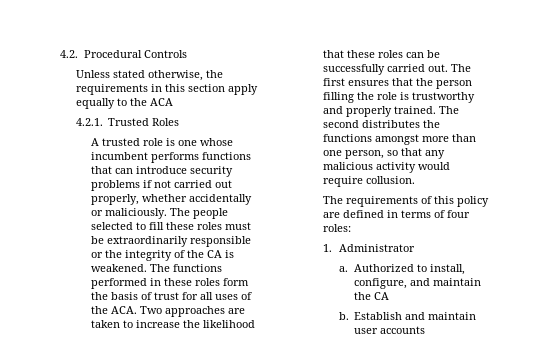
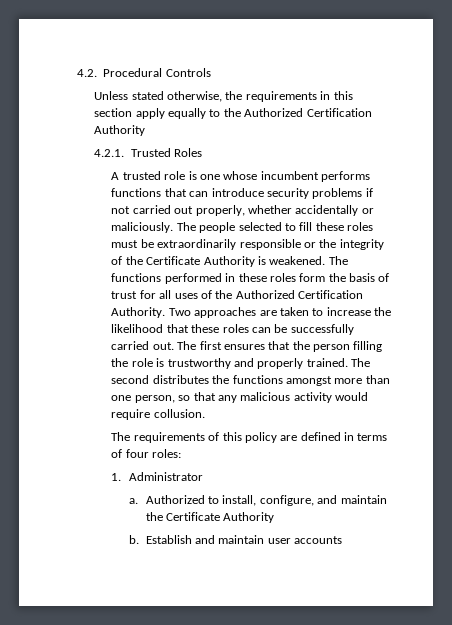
- Unless stated otherwise, the requirements in this section apply equally to the ACA
+ Unless stated otherwise, the requirements in this section apply equally to the Authorized Certification Authority
- The people selected to fill these roles must be extraordinarily responsible or the integrity of the CA is weakened.
+ The people selected to fill these roles must be extraordinarily responsible or the integrity of the Certificate Authority is weakened.
- The functions performed in these roles form the basis of trust for all uses of the ACA. Two approaches are taken to increase the likelihood that these roles can be successfully carried out.
+ The functions performed in these roles form the basis of trust for all uses of the Authorized Certification Authority. Two approaches are taken to increase the likelihood that these roles can be successfully carried out.
- Authorized to install, configure, and maintain the CA
+ Authorized to install, configure, and maintain the Certificate Authority

